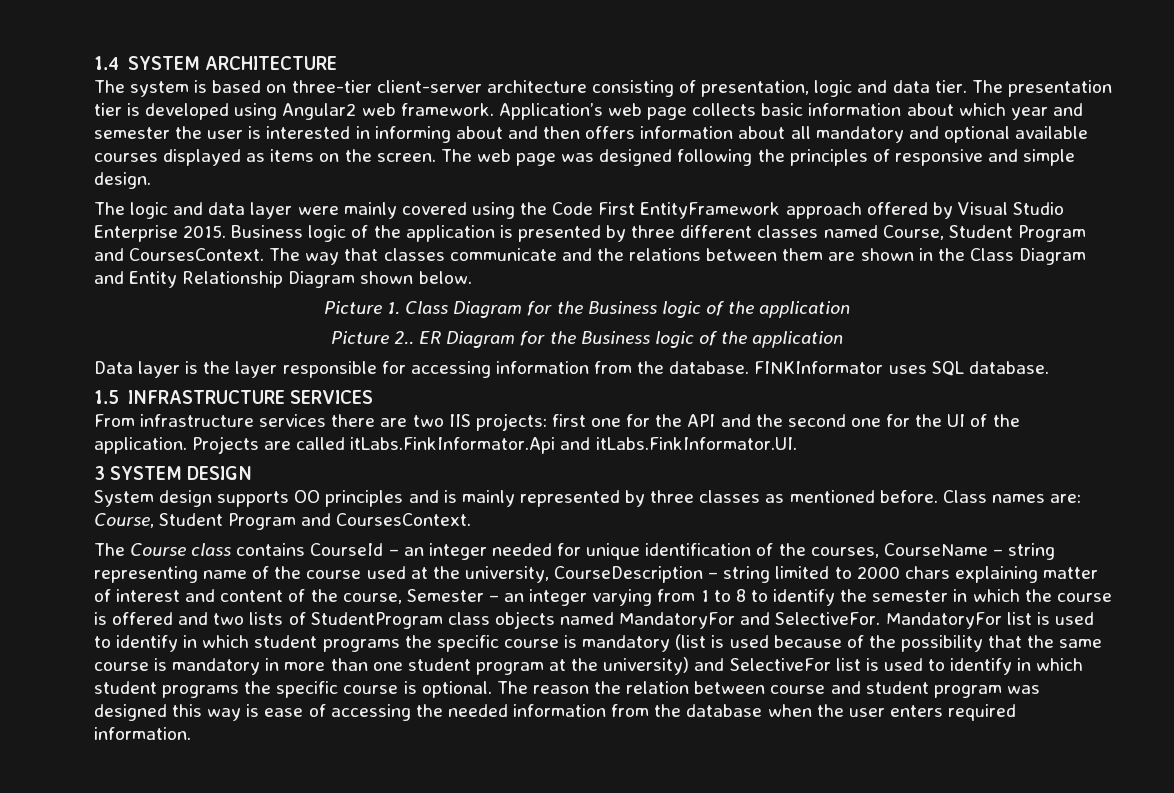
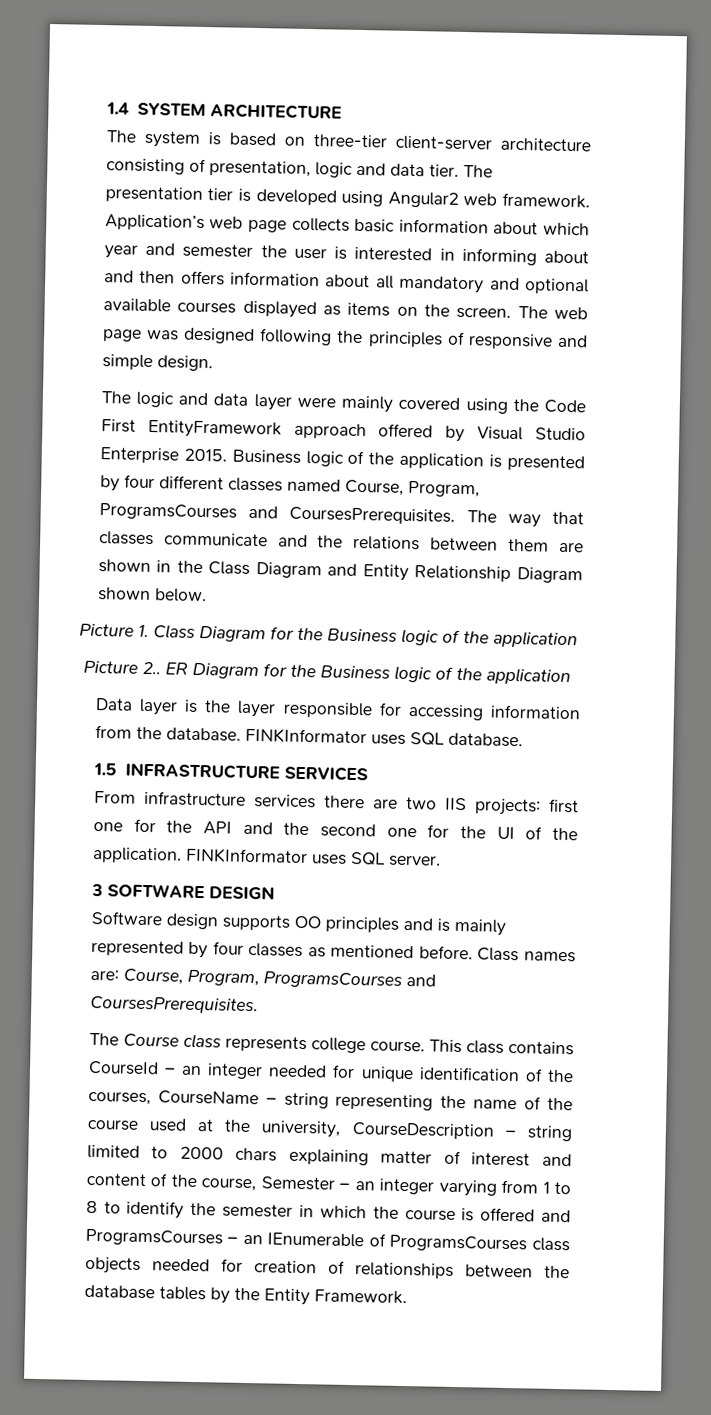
- Business logic of the application is presented by three different classes named Course, Student Program and CoursesContext.
+ Business logic of the application is presented by four different classes named Course, Program, ProgramsCourses and CoursesPrerequisites.
- Projects are called itLabs.FinkInformator.Api and itLabs.FinkInformator.UI.
+ FINKInformator uses SQL server.
- 3 SYSTEM DESIGN
+ 3 SOFTWARE DESIGN
- System design supports OO principles and is mainly represented by three classes as mentioned before.
+ Software design supports OO principles and is mainly represented by four classes as mentioned before.
- Class names are: Course, Student Program and CoursesContext.
+ Class names are: Course, Program, ProgramsCourses and CoursesPrerequisites.
- The Course class contains CourseId – an integer needed for unique identification of the courses, CourseName – string representing name of the course used at the university, CourseDescription – string limited to 2000 chars explaining matter of interest and content of the course, Semester – an integer varying from 1 to 8 to identify the semester in which the course is offered and two lists of StudentProgram class objects named MandatoryFor and SelectiveFor. MandatoryFor list is used to identify in which student programs the specific course is mandatory (list is used because of the possibility that the same course is mandatory in more than one student program at the university) and SelectiveFor list is used to identify in which student programs the specific course is optional. The reason the relation between course and student program was designed this way is ease of accessing the needed information from the database when the user enters required information.
+ The Course class represents college course. This class contains CourseId – an integer needed for unique identification of the courses, CourseName – string representing the name of the course used at the university, CourseDescription – string limited to 2000 chars explaining matter of interest and content of the course, Semester – an integer varying from 1 to 8 to identify the semester in which the course is offered and ProgramsCourses – an IEnumerable of ProgramsCourses class objects needed for creation of relationships between the database tables by the Entity Framework.

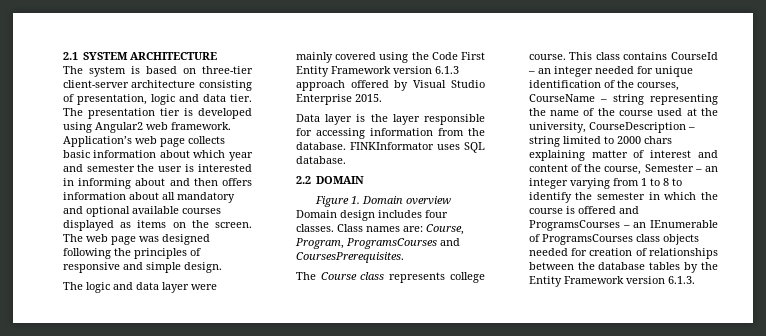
- 1.4 SYSTEM ARCHITECTURE
+ 2.1 SYSTEM ARCHITECTURE
- The logic and data layer were mainly covered using the Code First EntityFramework approach offered by Visual Studio Enterprise 2015. Business logic of the application is presented by four different classes named Course, Program, ProgramsCourses and CoursesPrerequisites. The way that classes communicate and the relations between them are shown in the Class Diagram and Entity Relationship Diagram shown below.
- Picture 1. Class Diagram for the Business logic of the application
- Picture 2.. ER Diagram for the Business logic of the application
+ The logic and data layer were mainly covered using the Code First Entity Framework version 6.1.3 approach offered by Visual Studio Enterprise 2015.
- 1.5 INFRASTRUCTURE SERVICES
- From infrastructure services there are two IIS projects: first one for the API and the second one for the UI of the application. FINKInformator uses SQL server.
- 3 SOFTWARE DESIGN
- Software design supports OO principles and is mainly represented by four classes as mentioned before.
+ 2.2 DOMAIN
+ Figure 1. Domain overview
+ Domain design includes four classes.
- This class contains CourseId – an integer needed for unique identification of the courses, CourseName – string representing the name of the course used at the university, CourseDescription – string limited to 2000 chars explaining matter of interest and content of the course, Semester – an integer varying from 1 to 8 to identify the semester in which the course is offered and ProgramsCourses – an IEnumerable of ProgramsCourses class objects needed for creation of relationships between the database tables by the Entity Framework.
+ This class contains CourseId – an integer needed for unique identification of the courses, CourseName – string representing the name of the course used at the university, CourseDescription – string limited to 2000 chars explaining matter of interest and content of the course, Semester – an integer varying from 1 to 8 to identify the semester in which the course is offered and ProgramsCourses – an IEnumerable of ProgramsCourses class objects needed for creation of relationships between the database tables by the Entity Framework version 6.1.3.

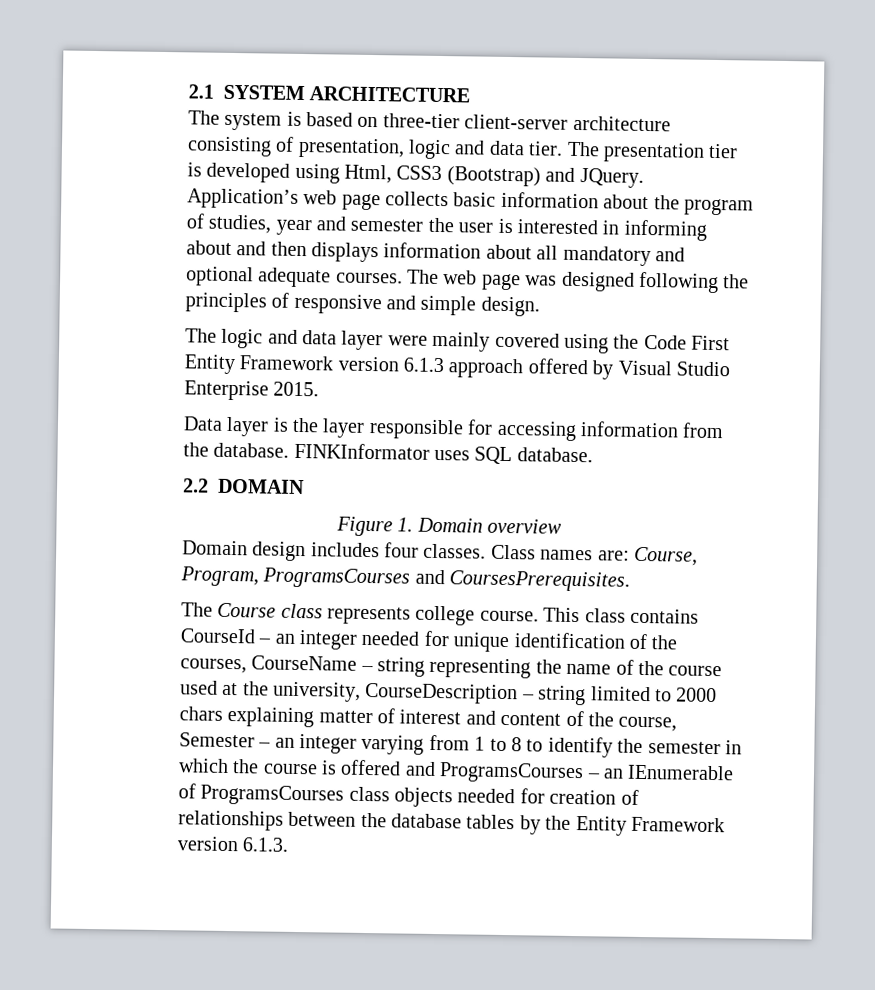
- The presentation tier is developed using Angular2 web framework.
+ The presentation tier is developed using Html, CSS3 (Bootstrap) and JQuery.
- Application’s web page collects basic information about which year and semester the user is interested in informing about and then offers information about all mandatory and optional available courses displayed as items on the screen.
+ Application’s web page collects basic information about the program of studies, year and semester the user is interested in informing about and then displays information about all mandatory and optional adequate courses.

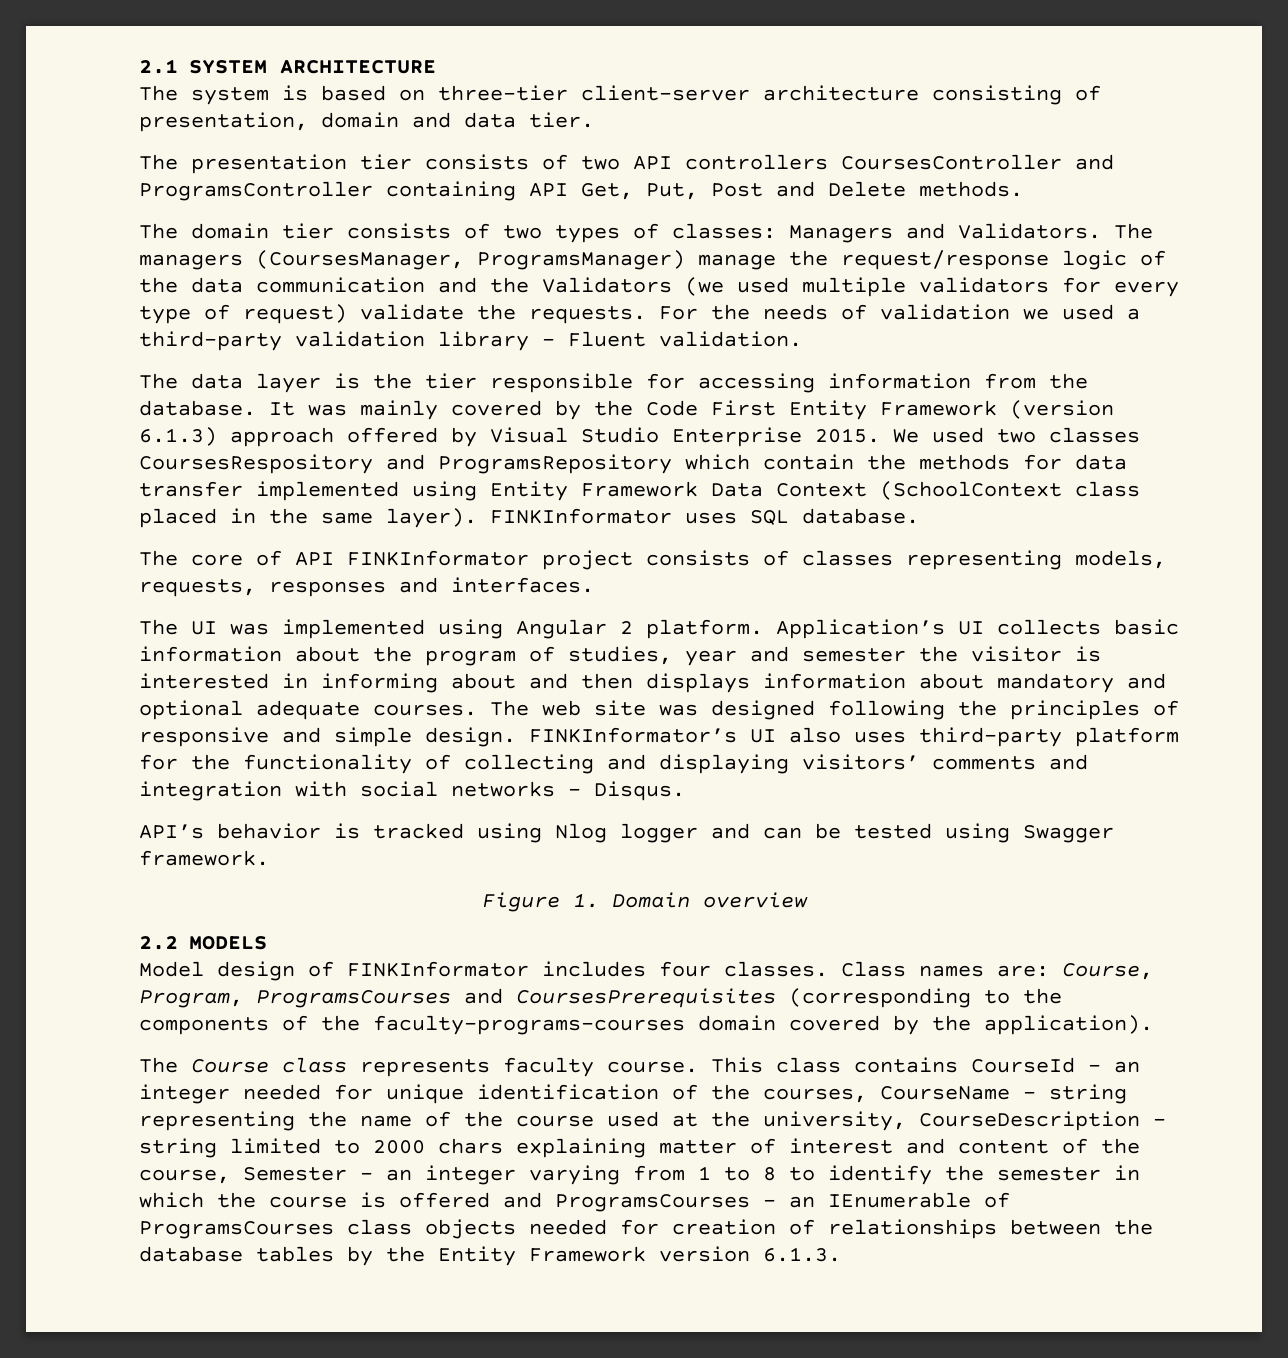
- The system is based on three-tier client-server architecture consisting of presentation, logic and data tier. The presentation tier is developed using Html, CSS3 (Bootstrap) and JQuery. Application’s web page collects basic information about the program of studies, year and semester the user is interested in informing about and then displays information about all mandatory and optional adequate courses.
+ The system is based on three-tier client-server architecture consisting of presentation, domain and data tier.
+ The presentation tier consists of two API controllers CoursesController and ProgramsController containing API Get, Put, Post and Delete methods.
+ The domain tier consists of two types of classes: Managers and Validators. The managers (CoursesManager, ProgramsManager) manage the request/response logic of the data communication and the Validators (we used multiple validators for every type of request) validate the requests. For the needs of validation we used a third-party validation library – Fluent validation.
+ The data layer is the tier responsible for accessing information from the database. It was mainly covered by the Code First Entity Framework (version 6.1.3) approach offered by Visual Studio Enterprise 2015. We used two classes CoursesRespository and ProgramsRepository which contain the methods for data transfer implemented using Entity Framework Data Context (SchoolContext class placed in the same layer). FINKInformator uses SQL database.
+ The core of API FINKInformator project consists of classes representing models, requests, responses and interfaces.
+ The UI was implemented using Angular 2 platform. Application’s UI collects basic information about the program of studies, year and semester the visitor is interested in informing about and then displays information about mandatory and optional adequate courses.
- The web page was designed following the principles of responsive and simple design.
- The logic and data layer were mainly covered using the Code First Entity Framework version 6.1.3 approach offered by Visual Studio Enterprise 2015.
- Data layer is the layer responsible for accessing information from the database. FINKInformator uses SQL database.
- 2.2 DOMAIN
+ The web site was designed following the principles of responsive and simple design. FINKInformator’s UI also uses third-party platform for the functionality of collecting and displaying visitors’ comments and integration with social networks - Disqus.
+ API’s behavior is tracked using Nlog logger and can be tested using Swagger framework.
  Figure 1. Domain overview
- Domain design includes four classes.
+ 2.2 MODELS
+ Model design of FINKInformator includes four classes.
- Class names are: Course, Program, ProgramsCourses and CoursesPrerequisites.
+ Class names are: Course, Program, ProgramsCourses and CoursesPrerequisites (corresponding to the components of the faculty-programs-courses domain covered by the application).
- The Course class represents college course.
+ The Course class represents faculty course.

